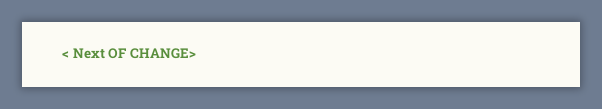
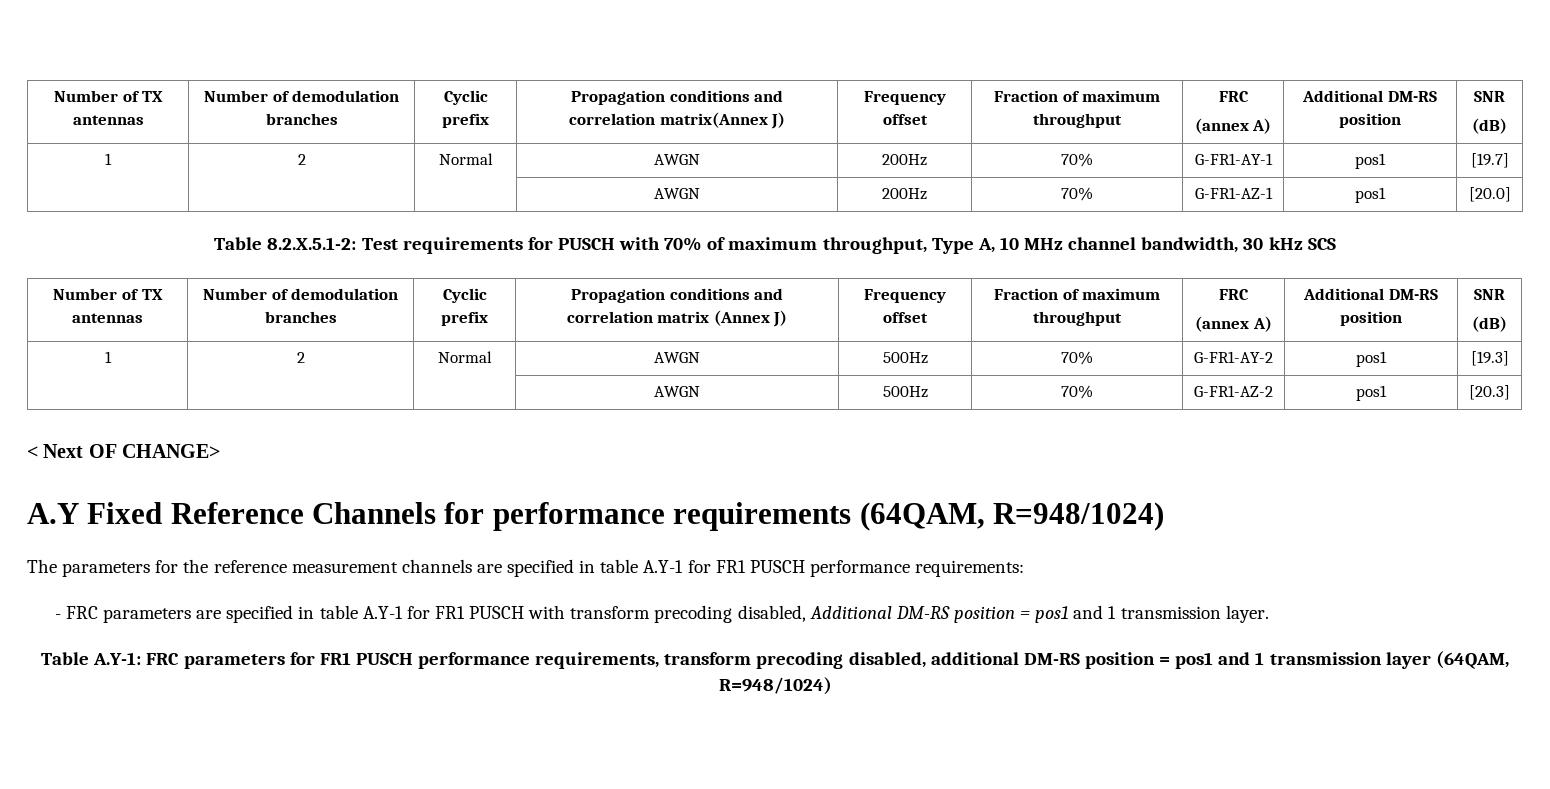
+ Number of TX antennas | Number of demodulation branches | Cyclic prefix | Propagation conditions and correlation matrix(Annex J) | Frequency offset | Fraction of maximum throughput | FRC
+ (annex A) | Additional DM-RS position | SNR
+ (dB)
+ 1 | 2 | Normal | AWGN | 200Hz | 70% | G-FR1-AY-1 | pos1 | [19.7]
+ | | | AWGN | 200Hz | 70% | G-FR1-AZ-1 | pos1 | [20.0]
+ Table 8.2.X.5.1-2: Test requirements for PUSCH with 70% of maximum throughput, Type A, 10 MHz channel bandwidth, 30 kHz SCS
+ Number of TX antennas | Number of demodulation branches | Cyclic prefix | Propagation conditions and correlation matrix (Annex J) | Frequency offset | Fraction of maximum throughput | FRC
+ (annex A) | Additional DM-RS position | SNR
+ (dB)
+ 1 | 2 | Normal | AWGN | 500Hz | 70% | G-FR1-AY-2 | pos1 | [19.3]
+ | | | AWGN | 500Hz | 70% | G-FR1-AZ-2 | pos1 | [20.3]
  < Next OF CHANGE>
+ A.Y Fixed Reference Channels for performance requirements (64QAM, R=948/1024)
+ The parameters for the reference measurement channels are specified in table A.Y-1 for FR1 PUSCH performance requirements:
+ - FRC parameters are specified in table A.Y-1 for FR1 PUSCH with transform precoding disabled, Additional DM-RS position = pos1 and 1 transmission layer.
+ Table A.Y-1: FRC parameters for FR1 PUSCH performance requirements, transform precoding disabled, additional DM-RS position = pos1 and 1 transmission layer (64QAM, R=948/1024)

